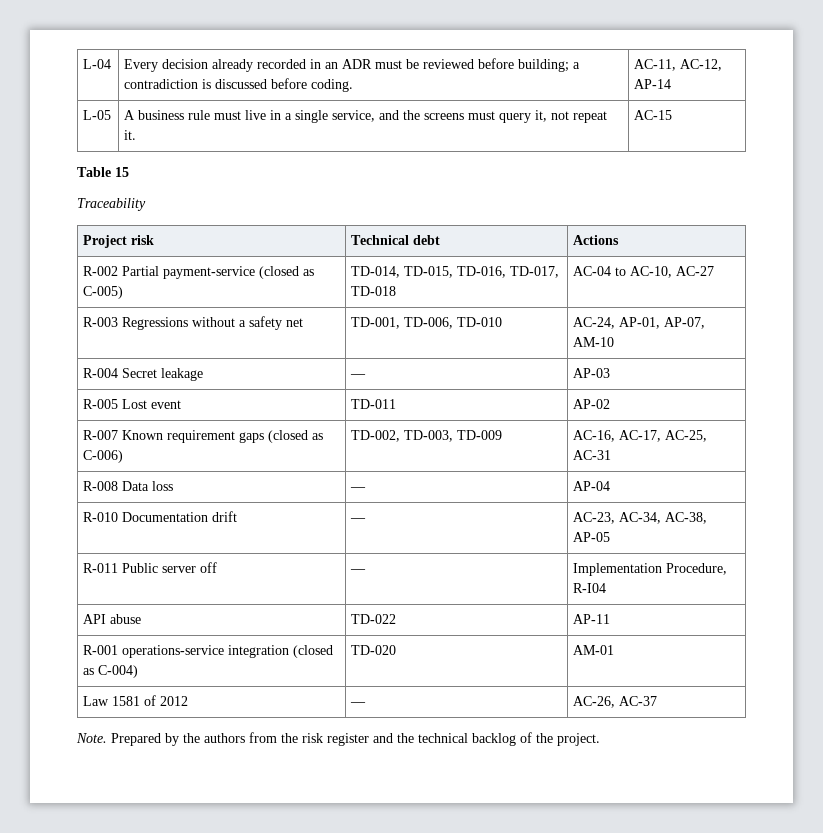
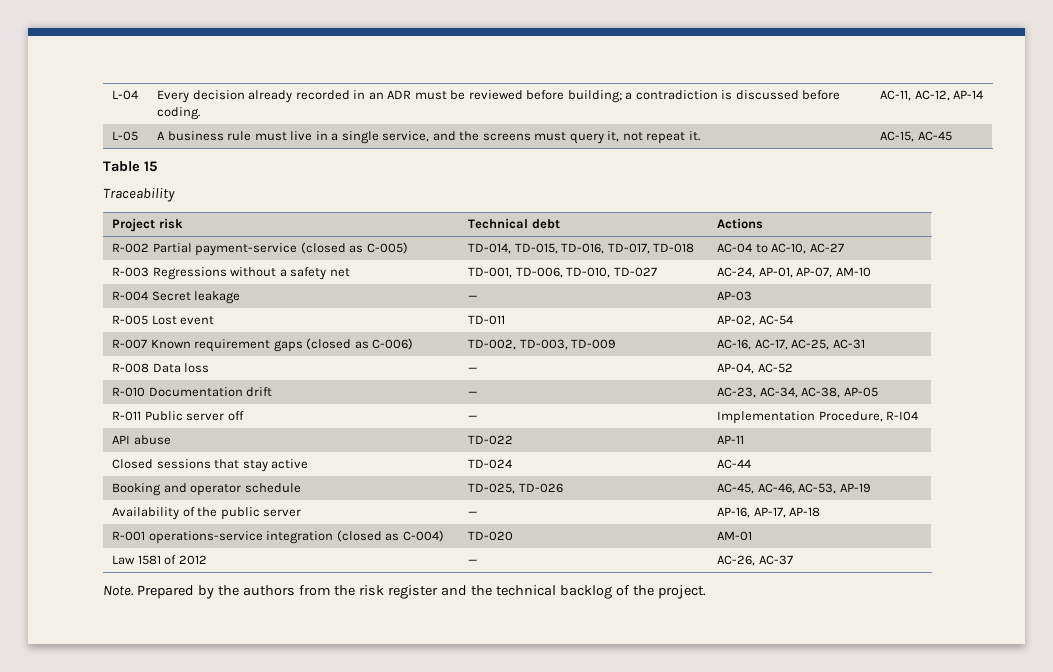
- L-05 | A business rule must live in a single service, and the screens must query it, not repeat it. | AC-15
+ L-05 | A business rule must live in a single service, and the screens must query it, not repeat it. | AC-15, AC-45
- R-003 Regressions without a safety net | TD-001, TD-006, TD-010 | AC-24, AP-01, AP-07, AM-10
+ R-003 Regressions without a safety net | TD-001, TD-006, TD-010, TD-027 | AC-24, AP-01, AP-07, AM-10
- R-005 Lost event | TD-011 | AP-02
+ R-005 Lost event | TD-011 | AP-02, AC-54
- R-008 Data loss | — | AP-04
+ R-008 Data loss | — | AP-04, AC-52
+ Closed sessions that stay active | TD-024 | AC-44
+ Booking and operator schedule | TD-025, TD-026 | AC-45, AC-46, AC-53, AP-19
+ Availability of the public server | — | AP-16, AP-17, AP-18

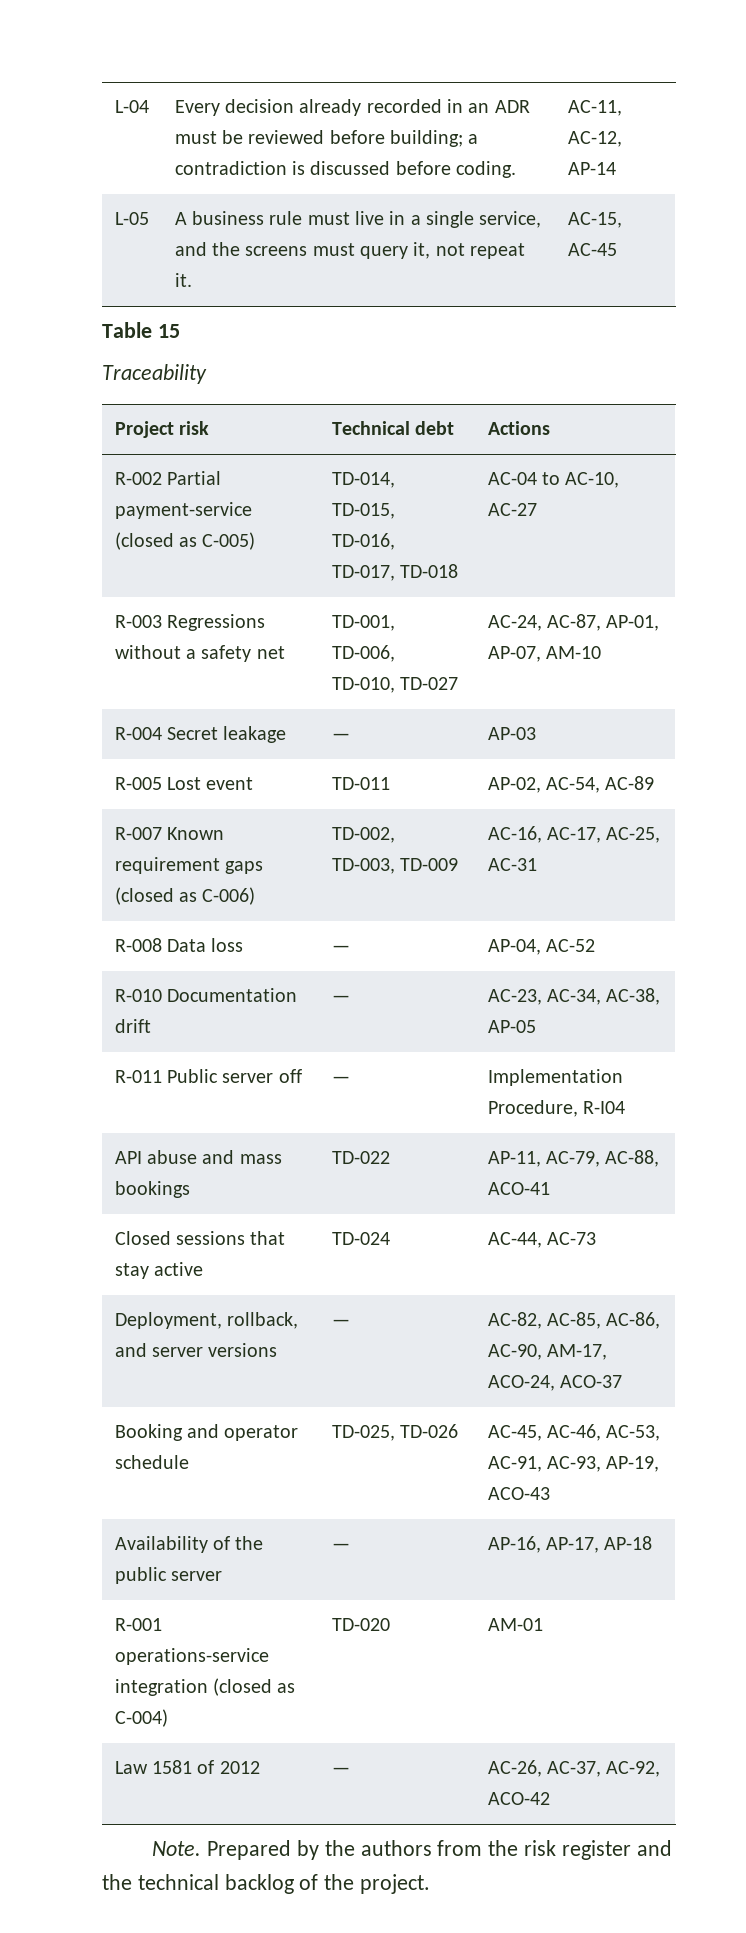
- R-003 Regressions without a safety net | TD-001, TD-006, TD-010, TD-027 | AC-24, AP-01, AP-07, AM-10
+ R-003 Regressions without a safety net | TD-001, TD-006, TD-010, TD-027 | AC-24, AC-87, AP-01, AP-07, AM-10
- R-005 Lost event | TD-011 | AP-02, AC-54
+ R-005 Lost event | TD-011 | AP-02, AC-54, AC-89
- API abuse | TD-022 | AP-11
+ API abuse and mass bookings | TD-022 | AP-11, AC-79, AC-88, ACO-41
- Closed sessions that stay active | TD-024 | AC-44
+ Closed sessions that stay active | TD-024 | AC-44, AC-73
+ Deployment, rollback, and server versions | — | AC-82, AC-85, AC-86, AC-90, AM-17, ACO-24, ACO-37
- Booking and operator schedule | TD-025, TD-026 | AC-45, AC-46, AC-53, AP-19
+ Booking and operator schedule | TD-025, TD-026 | AC-45, AC-46, AC-53, AC-91, AC-93, AP-19, ACO-43
- Law 1581 of 2012 | — | AC-26, AC-37
+ Law 1581 of 2012 | — | AC-26, AC-37, AC-92, ACO-42

